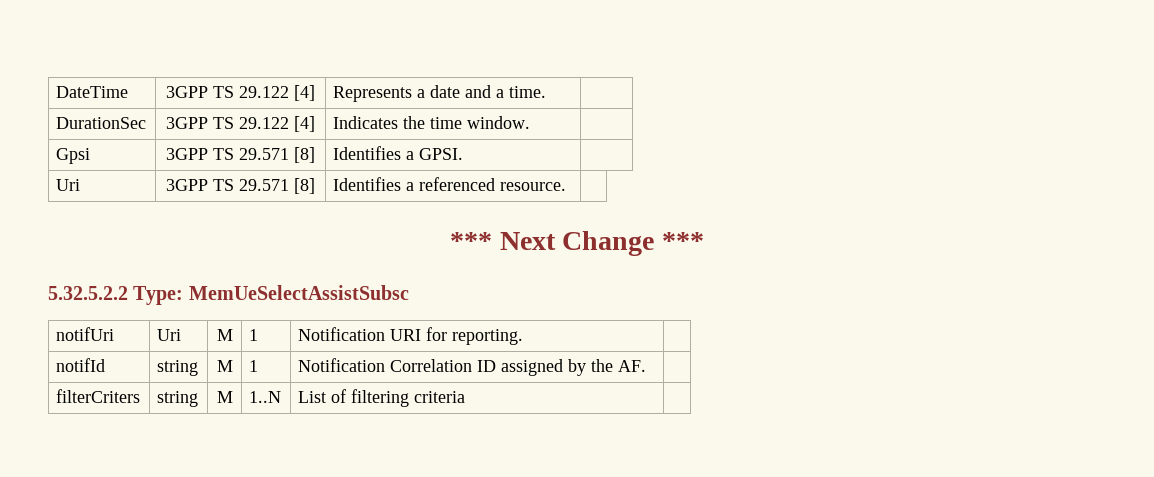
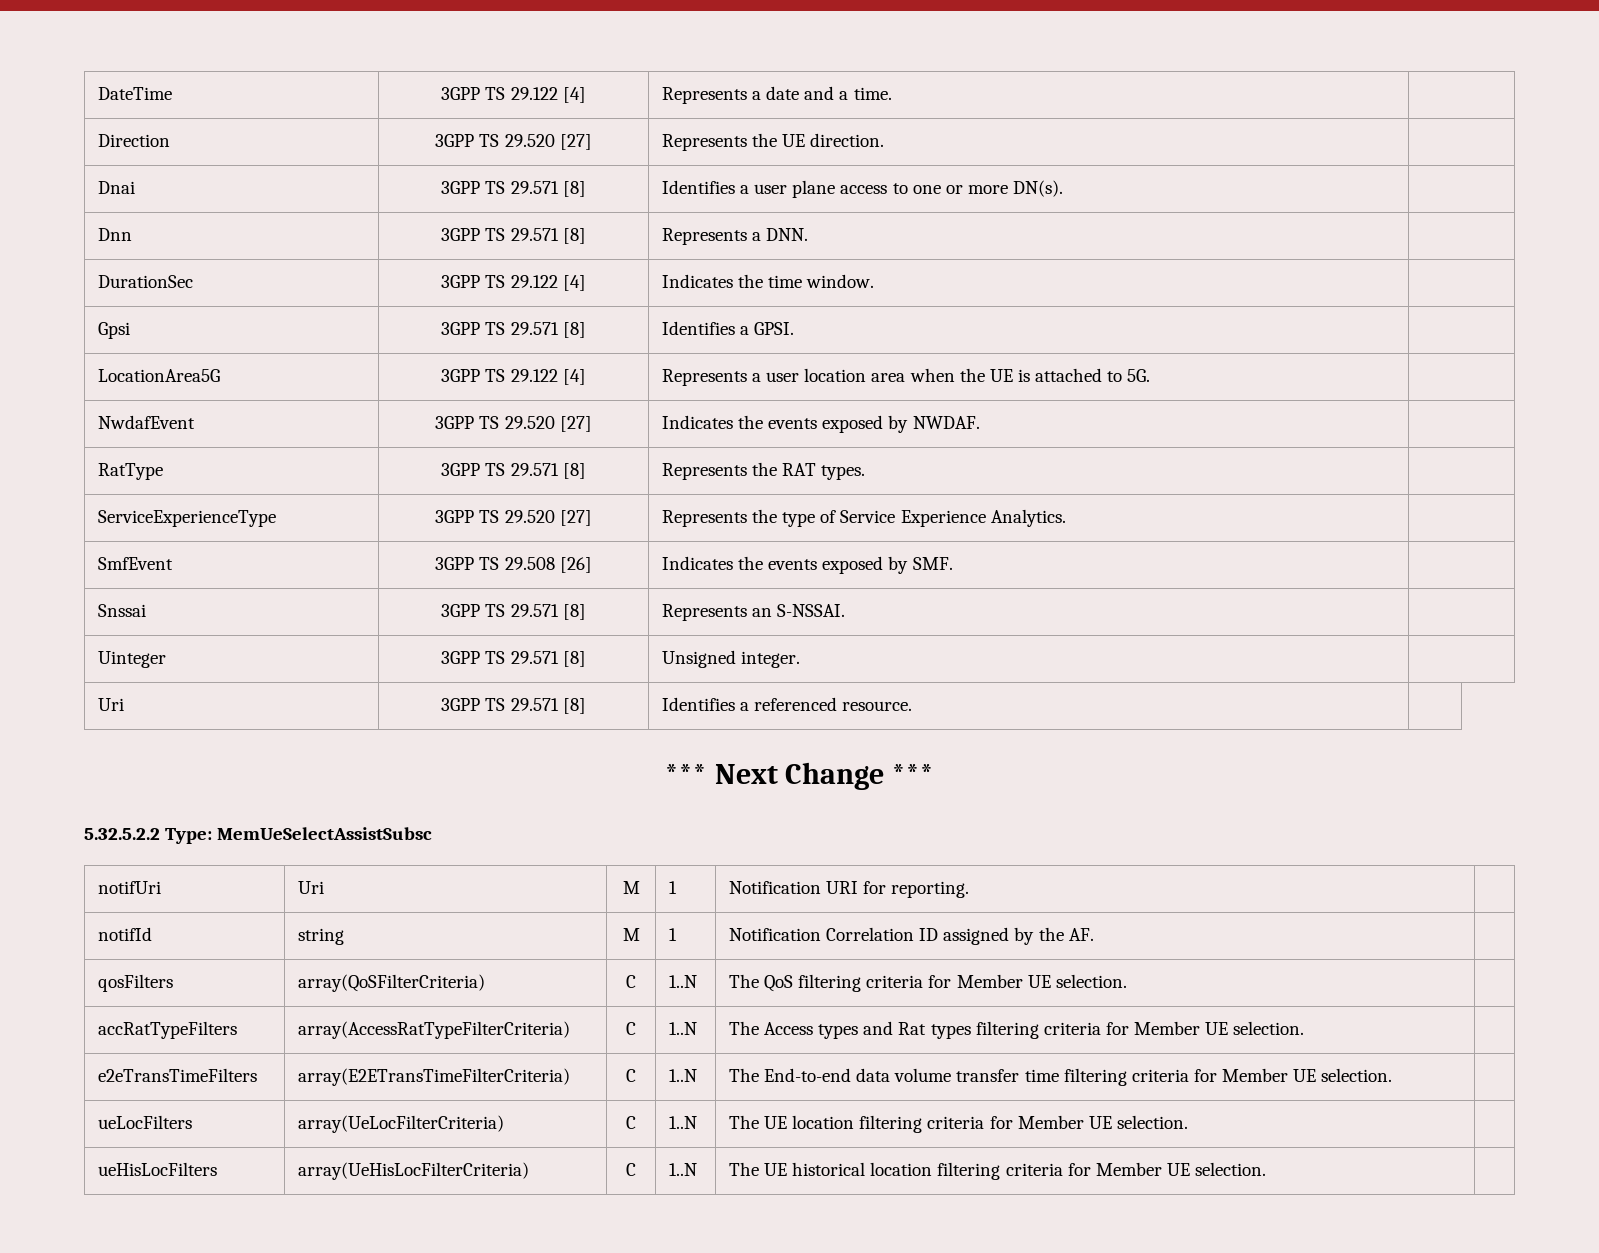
+ Direction | 3GPP TS 29.520 [27] | Represents the UE direction. |
+ Dnai | 3GPP TS 29.571 [8] | Identifies a user plane access to one or more DN(s). |
+ Dnn | 3GPP TS 29.571 [8] | Represents a DNN. |
+ LocationArea5G | 3GPP TS 29.122 [4] | Represents a user location area when the UE is attached to 5G. |
+ NwdafEvent | 3GPP TS 29.520 [27] | Indicates the events exposed by NWDAF. |
+ RatType | 3GPP TS 29.571 [8] | Represents the RAT types. |
+ ServiceExperienceType | 3GPP TS 29.520 [27] | Represents the type of Service Experience Analytics. |
+ SmfEvent | 3GPP TS 29.508 [26] | Indicates the events exposed by SMF. |
+ Snssai | 3GPP TS 29.571 [8] | Represents an S-NSSAI. |
+ Uinteger | 3GPP TS 29.571 [8] | Unsigned integer. |
- filterCriters | string | M | 1..N | List of filtering criteria |
+ qosFilters | array(QoSFilterCriteria) | C | 1..N | The QoS filtering criteria for Member UE selection. |
+ accRatTypeFilters | array(AccessRatTypeFilterCriteria) | C | 1..N | The Access types and Rat types filtering criteria for Member UE selection. |
+ e2eTransTimeFilters | array(E2ETransTimeFilterCriteria) | C | 1..N | The End-to-end data volume transfer time filtering criteria for Member UE selection. |
+ ueLocFilters | array(UeLocFilterCriteria) | C | 1..N | The UE location filtering criteria for Member UE selection. |
+ ueHisLocFilters | array(UeHisLocFilterCriteria) | C | 1..N | The UE historical location filtering criteria for Member UE selection. |

